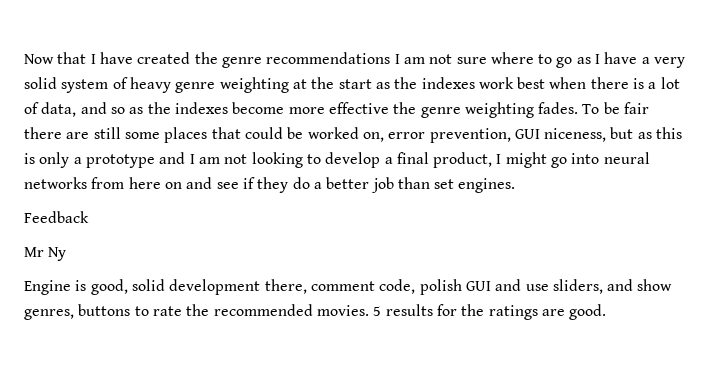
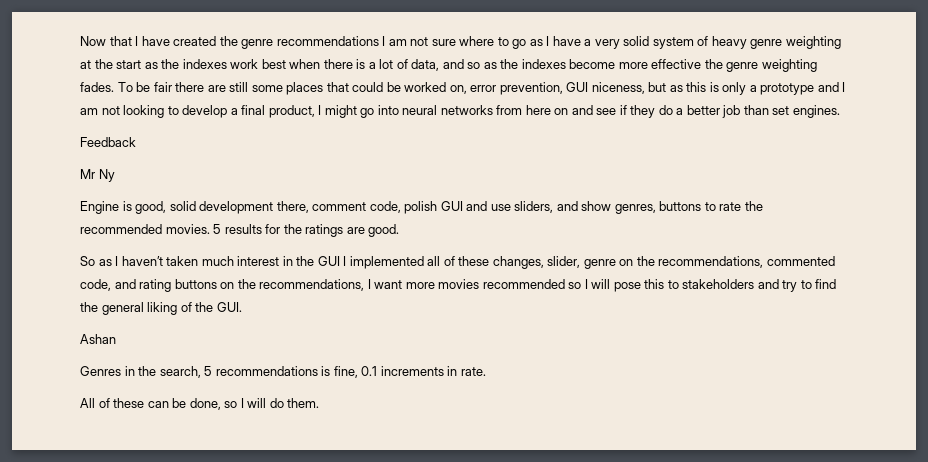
+ So as I haven’t taken much interest in the GUI I implemented all of these changes, slider, genre on the recommendations, commented code, and rating buttons on the recommendations, I want more movies recommended so I will pose this to stakeholders and try to find the general liking of the GUI.
+ Ashan
+ Genres in the search, 5 recommendations is fine, 0.1 increments in rate.
+ All of these can be done, so I will do them.

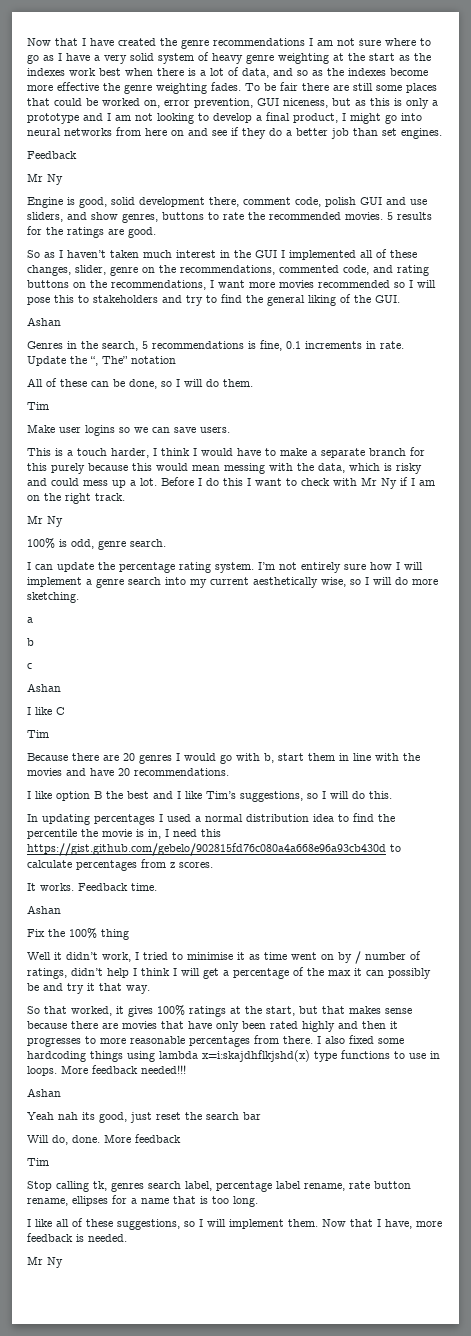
+ Update the “, The” notation
  All of these can be done, so I will do them.
+ Tim
+ Make user logins so we can save users.
+ This is a touch harder, I think I would have to make a separate branch for this purely because this would mean messing with the data, which is risky and could mess up a lot. Before I do this I want to check with Mr Ny if I am on the right track.
+ Mr Ny
+ 100% is odd, genre search.
+ I can update the percentage rating system. I’m not entirely sure how I will implement a genre search into my current aesthetically wise, so I will do more sketching.
+ a
+ b
+ c
+ Ashan
+ I like C
+ Tim
+ Because there are 20 genres I would go with b, start them in line with the movies and have 20 recommendations.
+ I like option B the best and I like Tim’s suggestions, so I will do this.
+ In updating percentages I used a normal distribution idea to find the percentile the movie is in, I need this https://gist.github.com/gebelo/902815fd76c080a4a668e96a93cb430d to calculate percentages from z scores.
+ It works. Feedback time.
+ Ashan
+ Fix the 100% thing
+ Well it didn’t work, I tried to minimise it as time went on by / number of ratings, didn’t help I think I will get a percentage of the max it can possibly be and try it that way.
+ So that worked, it gives 100% ratings at the start, but that makes sense because there are movies that have only been rated highly and then it progresses to more reasonable percentages from there. I also fixed some hardcoding things using lambda x=i:skajdhflkjshd(x) type functions to use in loops. More feedback needed!!!
+ Ashan
+ Yeah nah its good, just reset the search bar
+ Will do, done. More feedback
+ Tim
+ Stop calling tk, genres search label, percentage label rename, rate button rename, ellipses for a name that is too long.
+ I like all of these suggestions, so I will implement them. Now that I have, more feedback is needed.
+ Mr Ny

